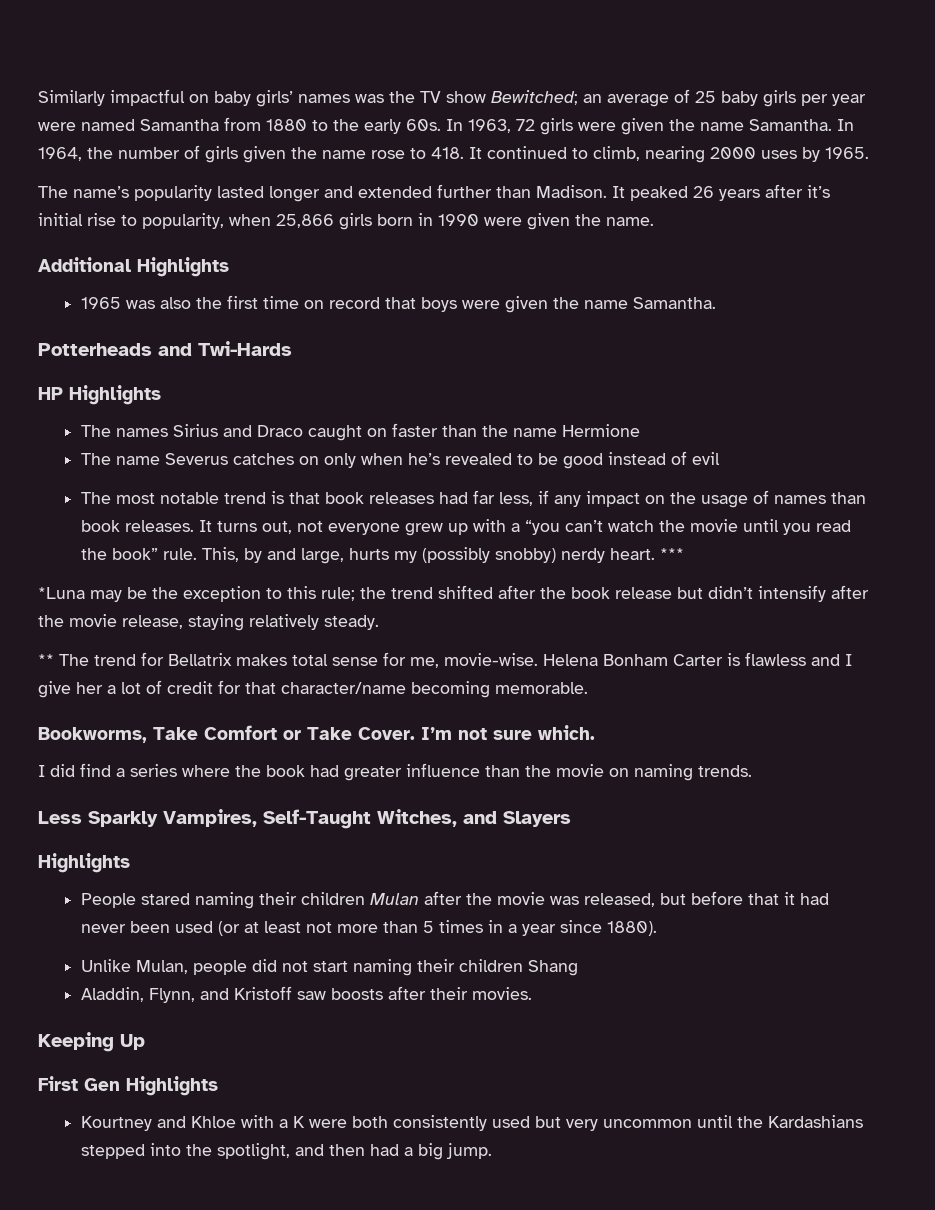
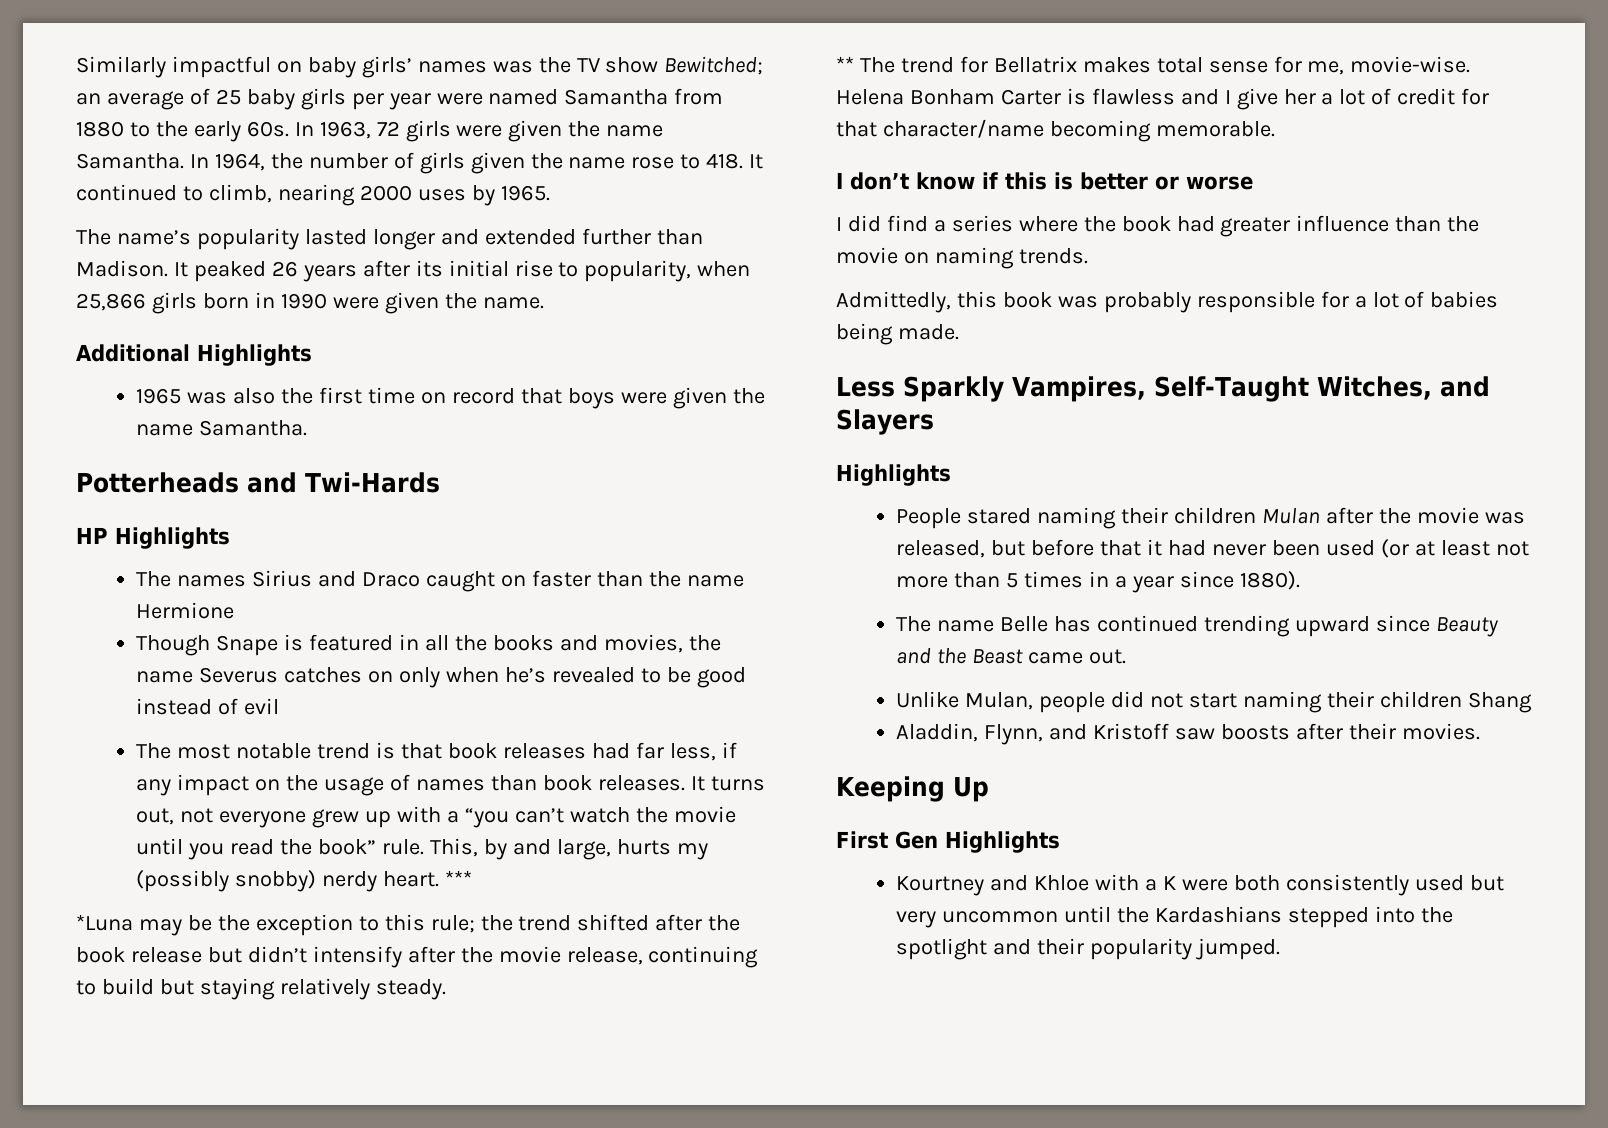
- It peaked 26 years after it’s initial rise to popularity, when 25,866 girls born in 1990 were given the name.
+ It peaked 26 years after its initial rise to popularity, when 25,866 girls born in 1990 were given the name.
- The name Severus catches on only when he’s revealed to be good instead of evil
+ Though Snape is featured in all the books and movies, the name Severus catches on only when he’s revealed to be good instead of evil
- *Luna may be the exception to this rule; the trend shifted after the book release but didn’t intensify after the movie release, staying relatively steady.
+ *Luna may be the exception to this rule; the trend shifted after the book release but didn’t intensify after the movie release, continuing to build but staying relatively steady.
- Bookworms, Take Comfort or Take Cover. I’m not sure which.
+ I don’t know if this is better or worse
+ Admittedly, this book was probably responsible for a lot of babies being made.
+ The name Belle has continued trending upward since Beauty and the Beast came out.
- Kourtney and Khloe with a K were both consistently used but very uncommon until the Kardashians stepped into the spotlight, and then had a big jump.
+ Kourtney and Khloe with a K were both consistently used but very uncommon until the Kardashians stepped into the spotlight and their popularity jumped.

